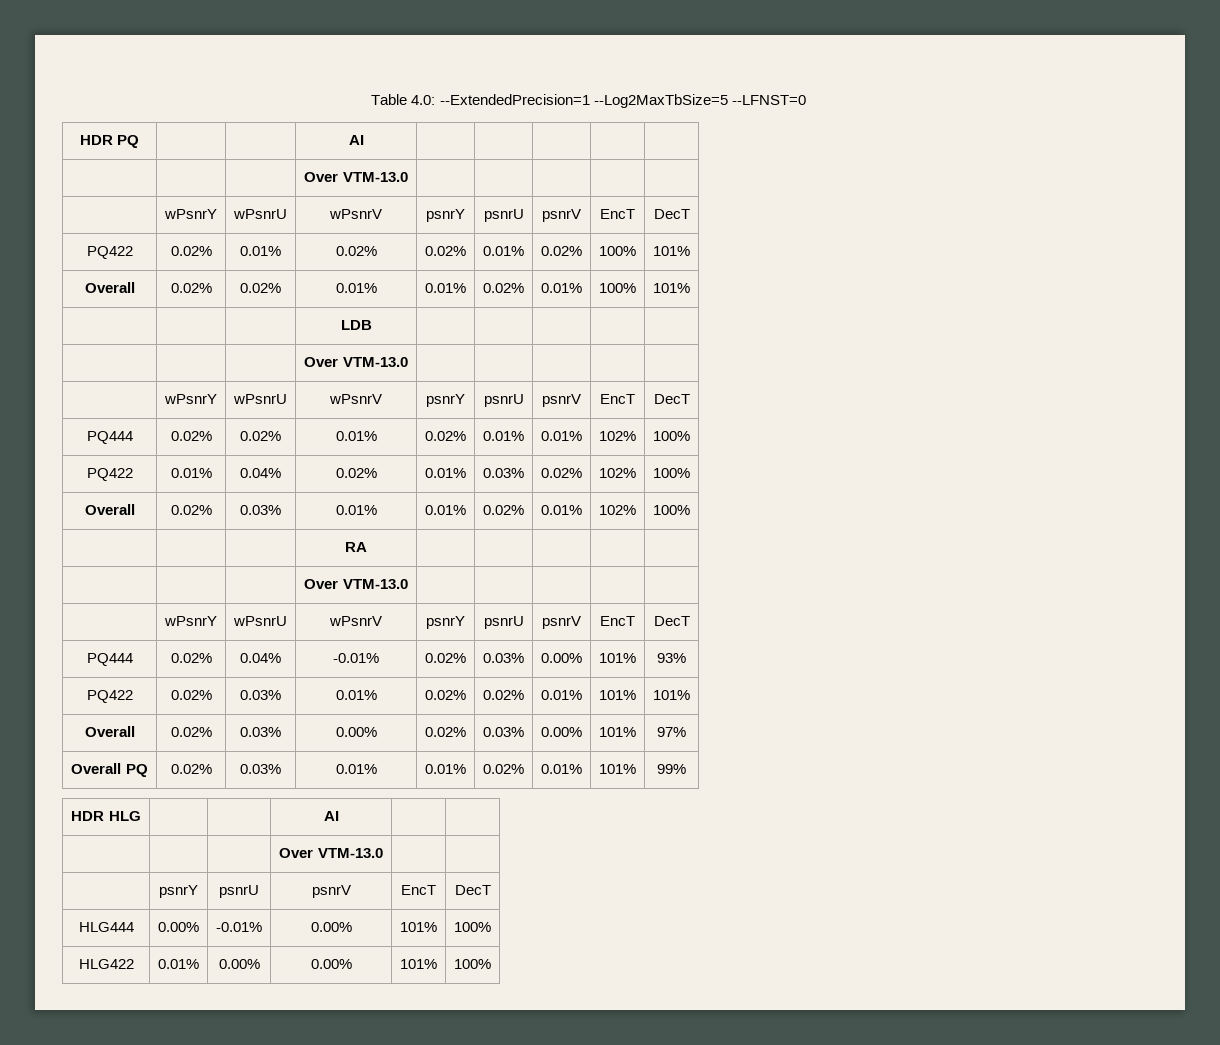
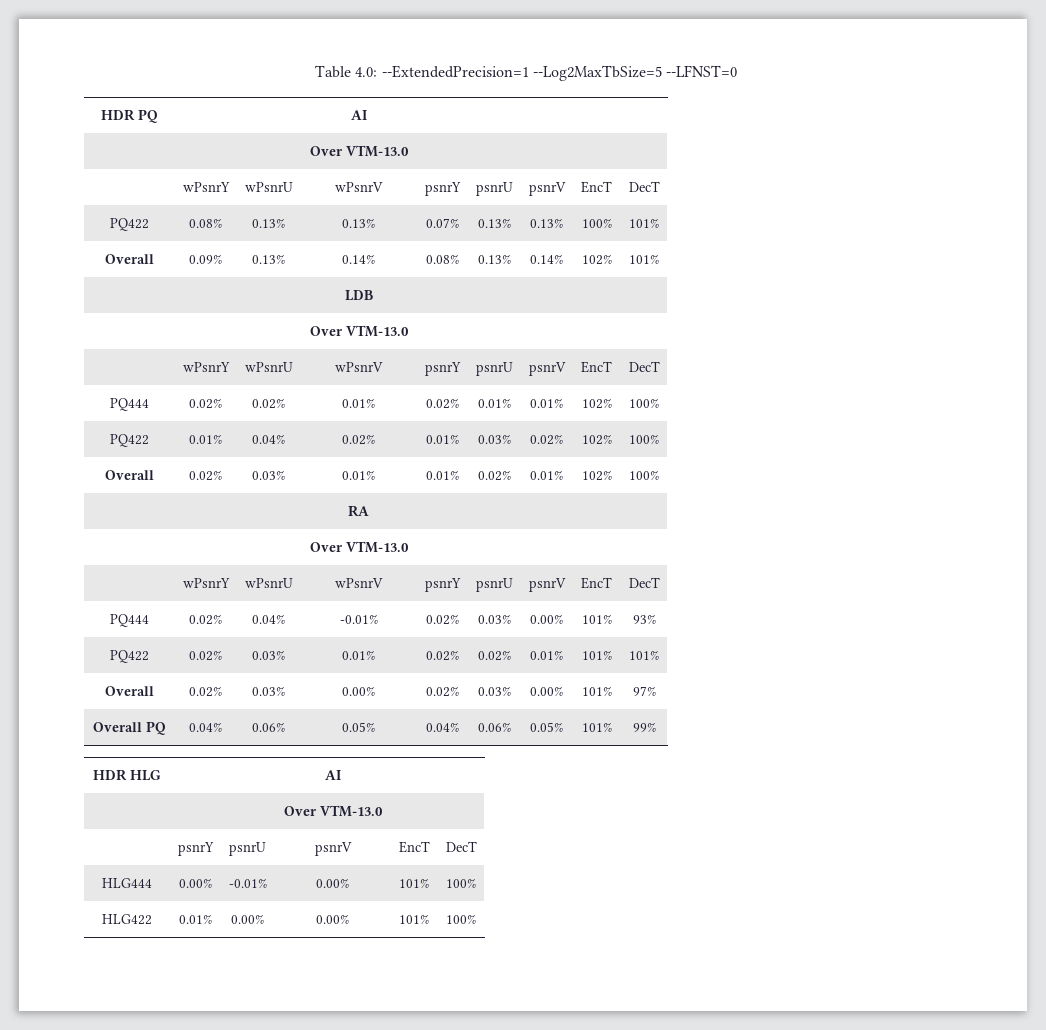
- PQ422 | 0.02% | 0.01% | 0.02% | 0.02% | 0.01% | 0.02% | 100% | 101%
- Overall | 0.02% | 0.02% | 0.01% | 0.01% | 0.02% | 0.01% | 100% | 101%
+ PQ422 | 0.08% | 0.13% | 0.13% | 0.07% | 0.13% | 0.13% | 100% | 101%
+ Overall | 0.09% | 0.13% | 0.14% | 0.08% | 0.13% | 0.14% | 102% | 101%
- Overall PQ | 0.02% | 0.03% | 0.01% | 0.01% | 0.02% | 0.01% | 101% | 99%
+ Overall PQ | 0.04% | 0.06% | 0.05% | 0.04% | 0.06% | 0.05% | 101% | 99%

